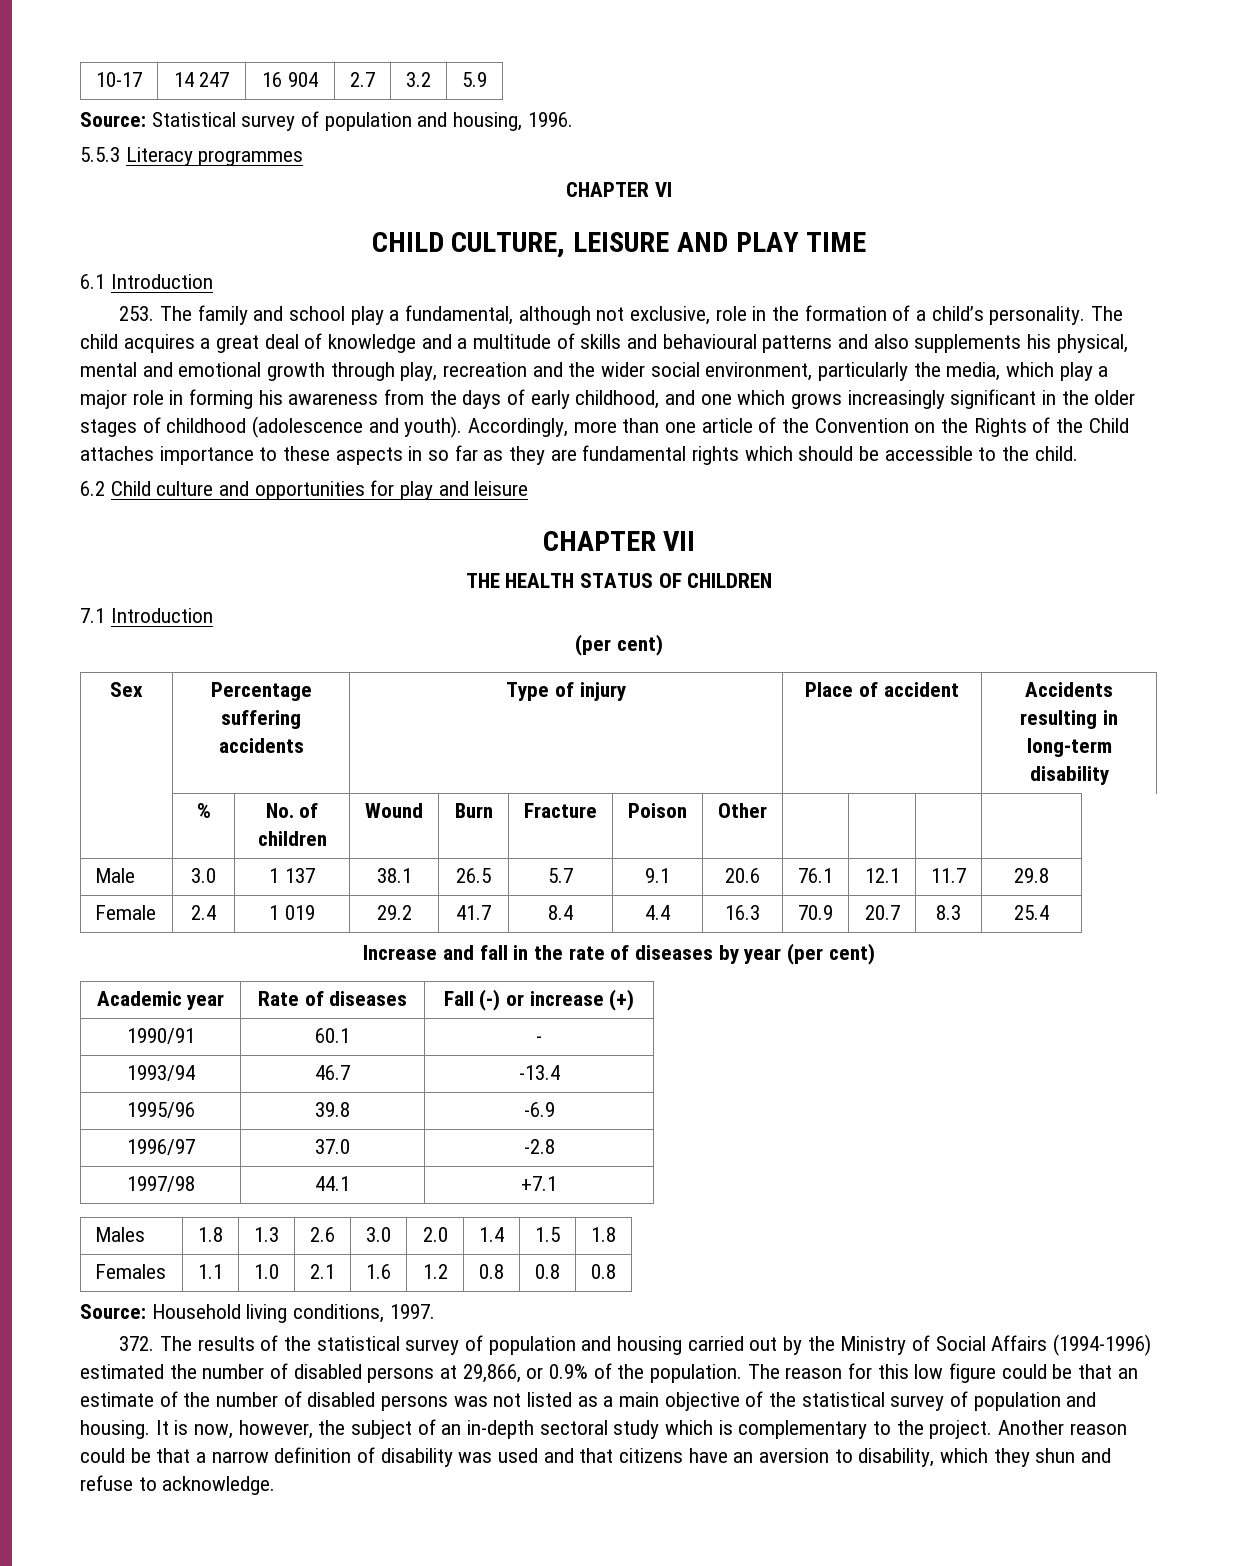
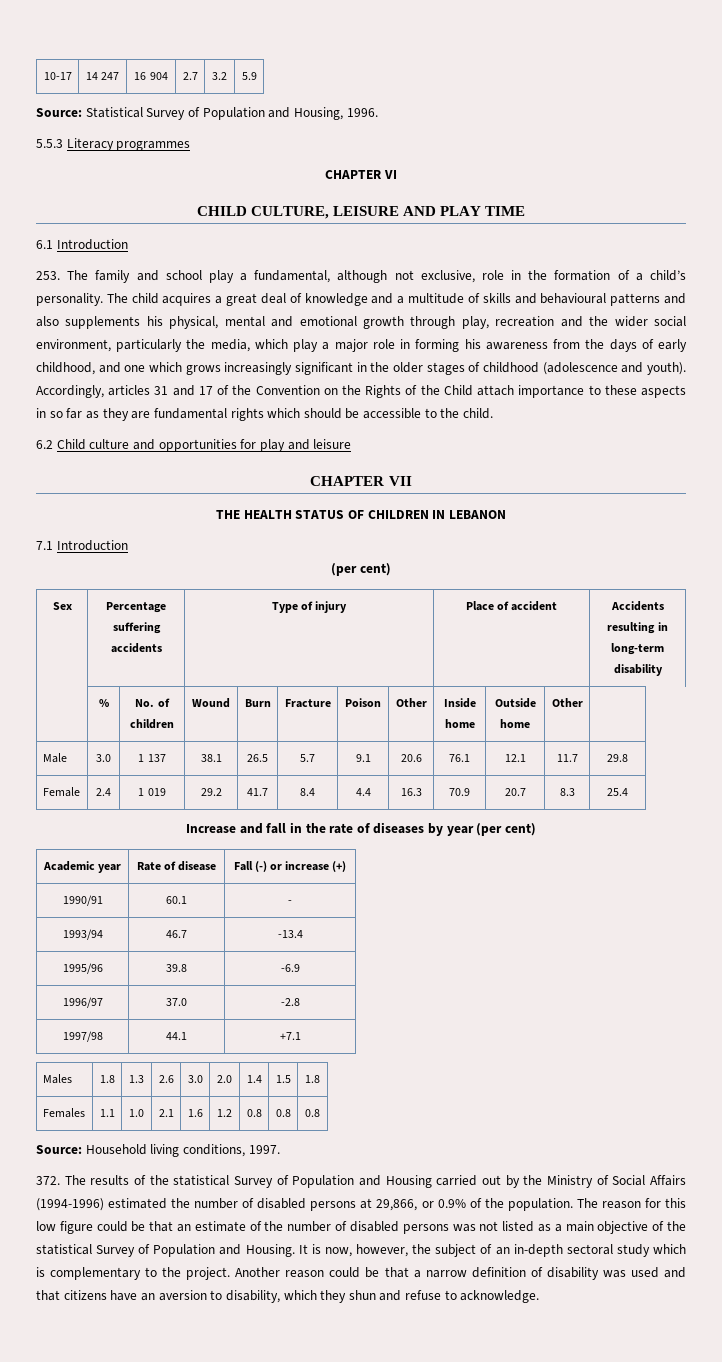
- Source: Statistical survey of population and housing, 1996.
+ Source: Statistical Survey of Population and Housing, 1996.
- Accordingly, more than one article of the Convention on the Rights of the Child attaches importance to these aspects in so far as they are fundamental rights which should be accessible to the child.
+ Accordingly, articles 31 and 17 of the Convention on the Rights of the Child attach importance to these aspects in so far as they are fundamental rights which should be accessible to the child.
- THE HEALTH STATUS OF CHILDREN
+ THE HEALTH STATUS OF CHILDREN IN LEBANON
- | % | No. of children | Wound | Burn | Fracture | Poison | Other | | | |
+ | % | No. of children | Wound | Burn | Fracture | Poison | Other | Inside home | Outside home | Other |
- Academic year | Rate of diseases | Fall (-) or increase (+)
+ Academic year | Rate of disease | Fall (-) or increase (+)
- 372. The results of the statistical survey of population and housing carried out by the Ministry of Social Affairs (1994-1996) estimated the number of disabled persons at 29,866, or 0.9% of the population.
+ 372. The results of the statistical Survey of Population and Housing carried out by the Ministry of Social Affairs (1994-1996) estimated the number of disabled persons at 29,866, or 0.9% of the population.
- The reason for this low figure could be that an estimate of the number of disabled persons was not listed as a main objective of the statistical survey of population and housing.
+ The reason for this low figure could be that an estimate of the number of disabled persons was not listed as a main objective of the statistical Survey of Population and Housing.

